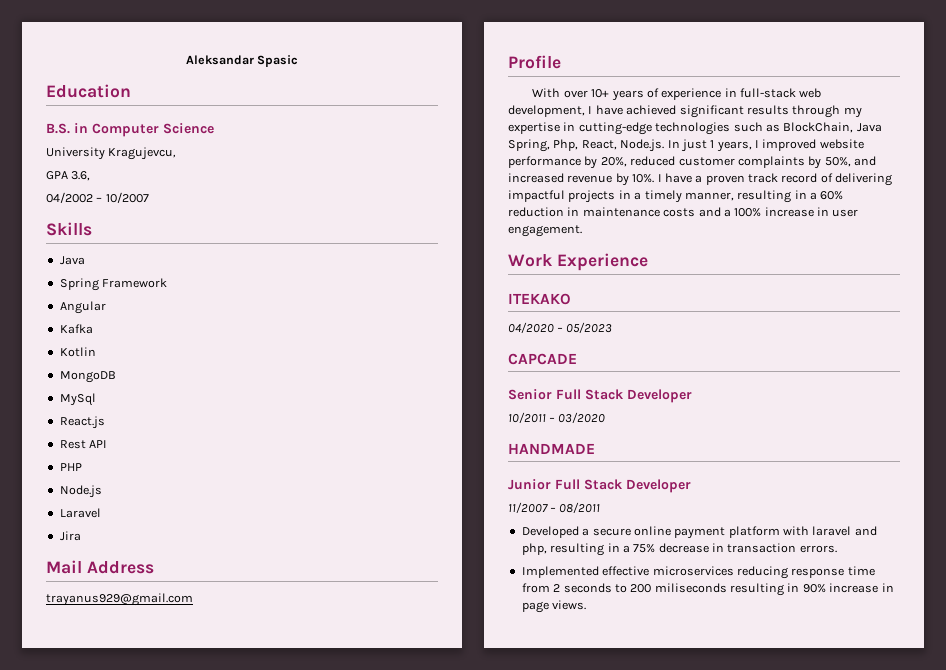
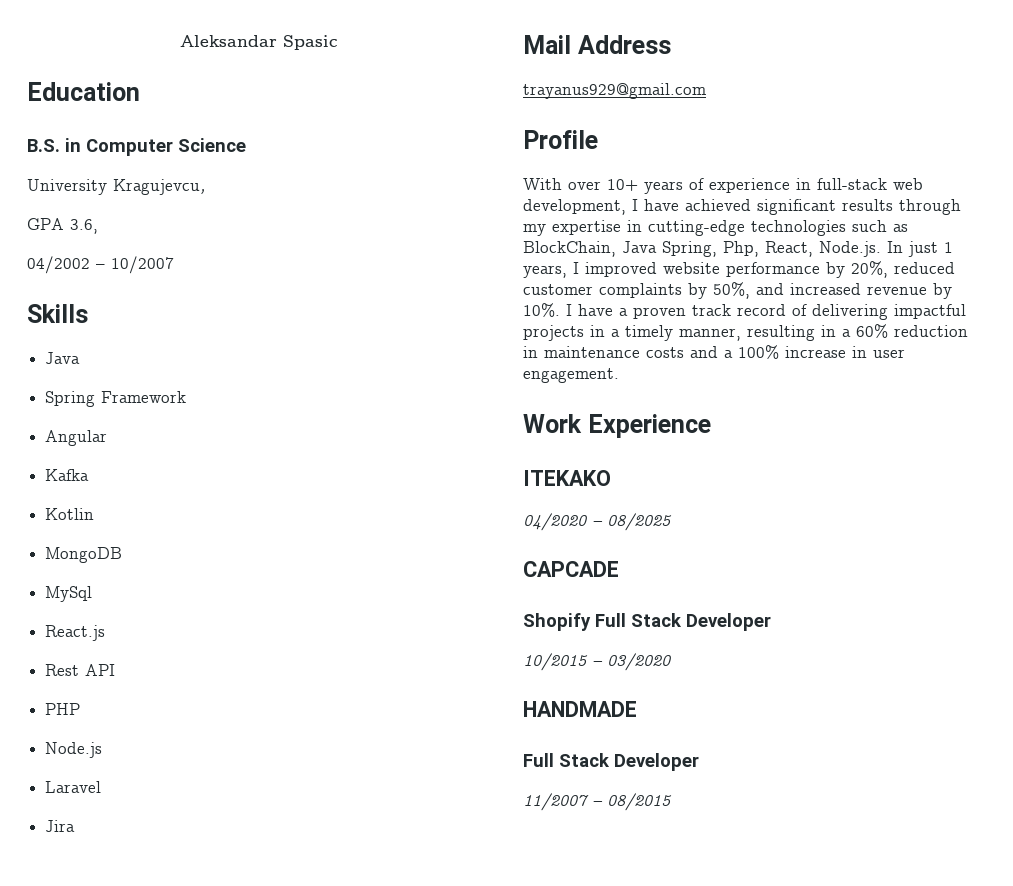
- 04/2020 – 05/2023
+ 04/2020 – 08/2025
- Senior Full Stack Developer
- 10/2011 – 03/2020
+ Shopify Full Stack Developer
+ 10/2015 – 03/2020
  HANDMADE
- Junior Full Stack Developer
+ Full Stack Developer
- 11/2007 – 08/2011
- Developed a secure online payment platform with laravel and php, resulting in a 75% decrease in transaction errors.
- Implemented effective microservices reducing response time from 2 seconds to 200 miliseconds resulting in 90% increase in page views.
+ 11/2007 – 08/2015

